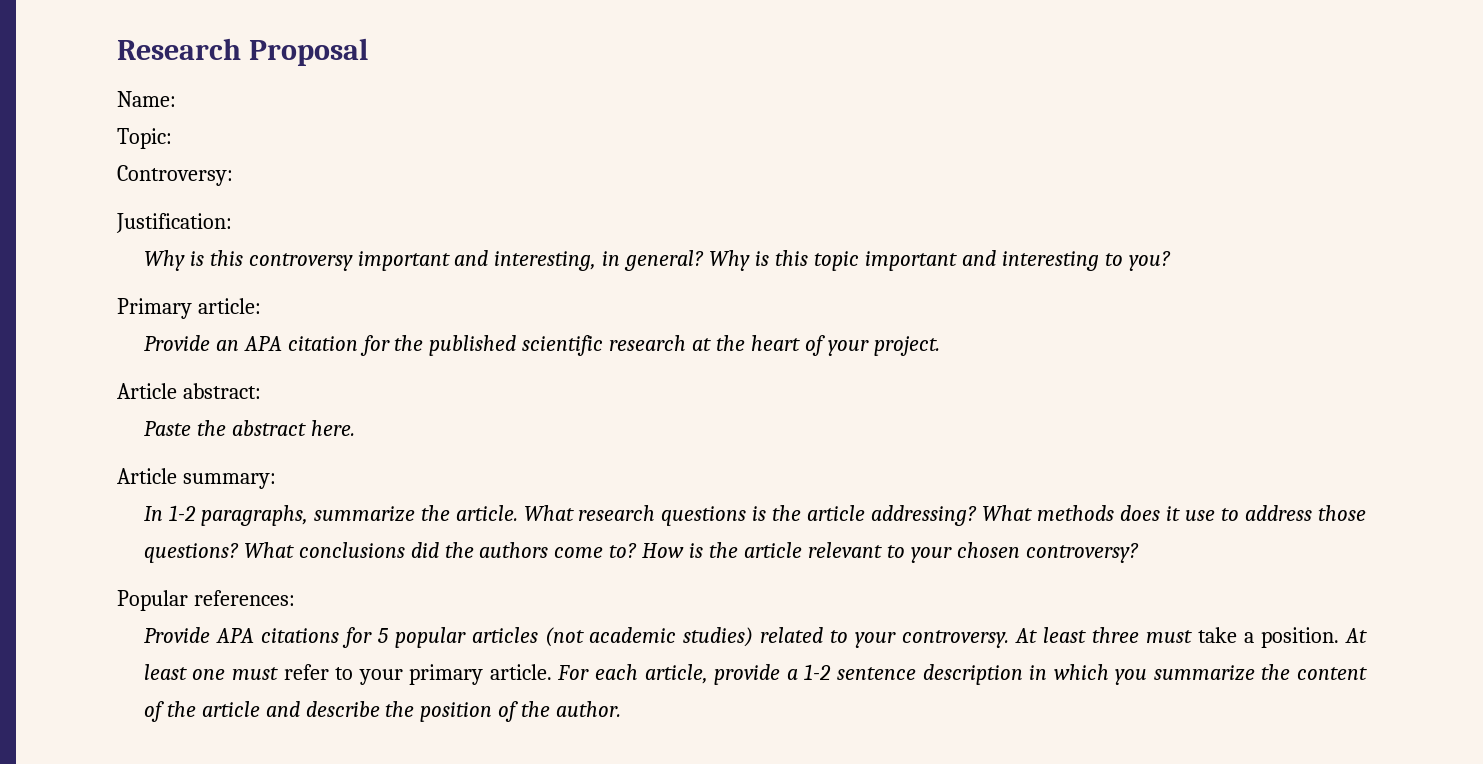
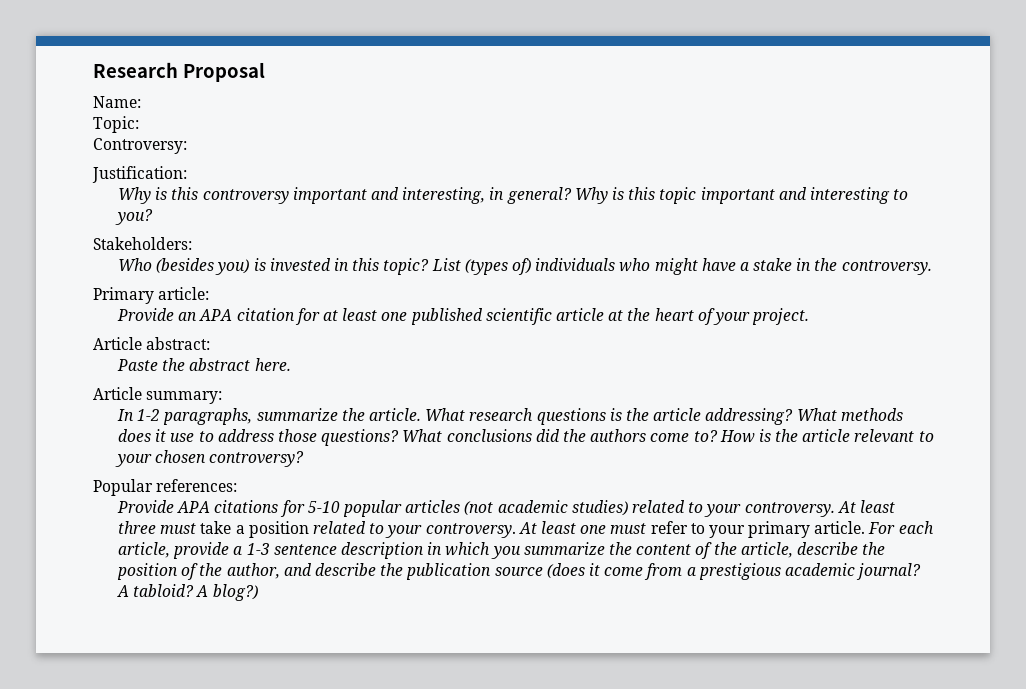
+ Stakeholders:
+ Who (besides you) is invested in this topic? List (types of) individuals who might have a stake in the controversy.
- Provide an APA citation for the published scientific research at the heart of your project.
+ Provide an APA citation for at least one published scientific article at the heart of your project.
- Provide APA citations for 5 popular articles (not academic studies) related to your controversy.
+ Provide APA citations for 5-10 popular articles (not academic studies) related to your controversy.
- At least three must take a position.
+ At least three must take a position related to your controversy.
- For each article, provide a 1-2 sentence description in which you summarize the content of the article and describe the position of the author.
+ For each article, provide a 1-3 sentence description in which you summarize the content of the article, describe the position of the author, and describe the publication source (does it come from a prestigious academic journal? A tabloid? A blog?)

